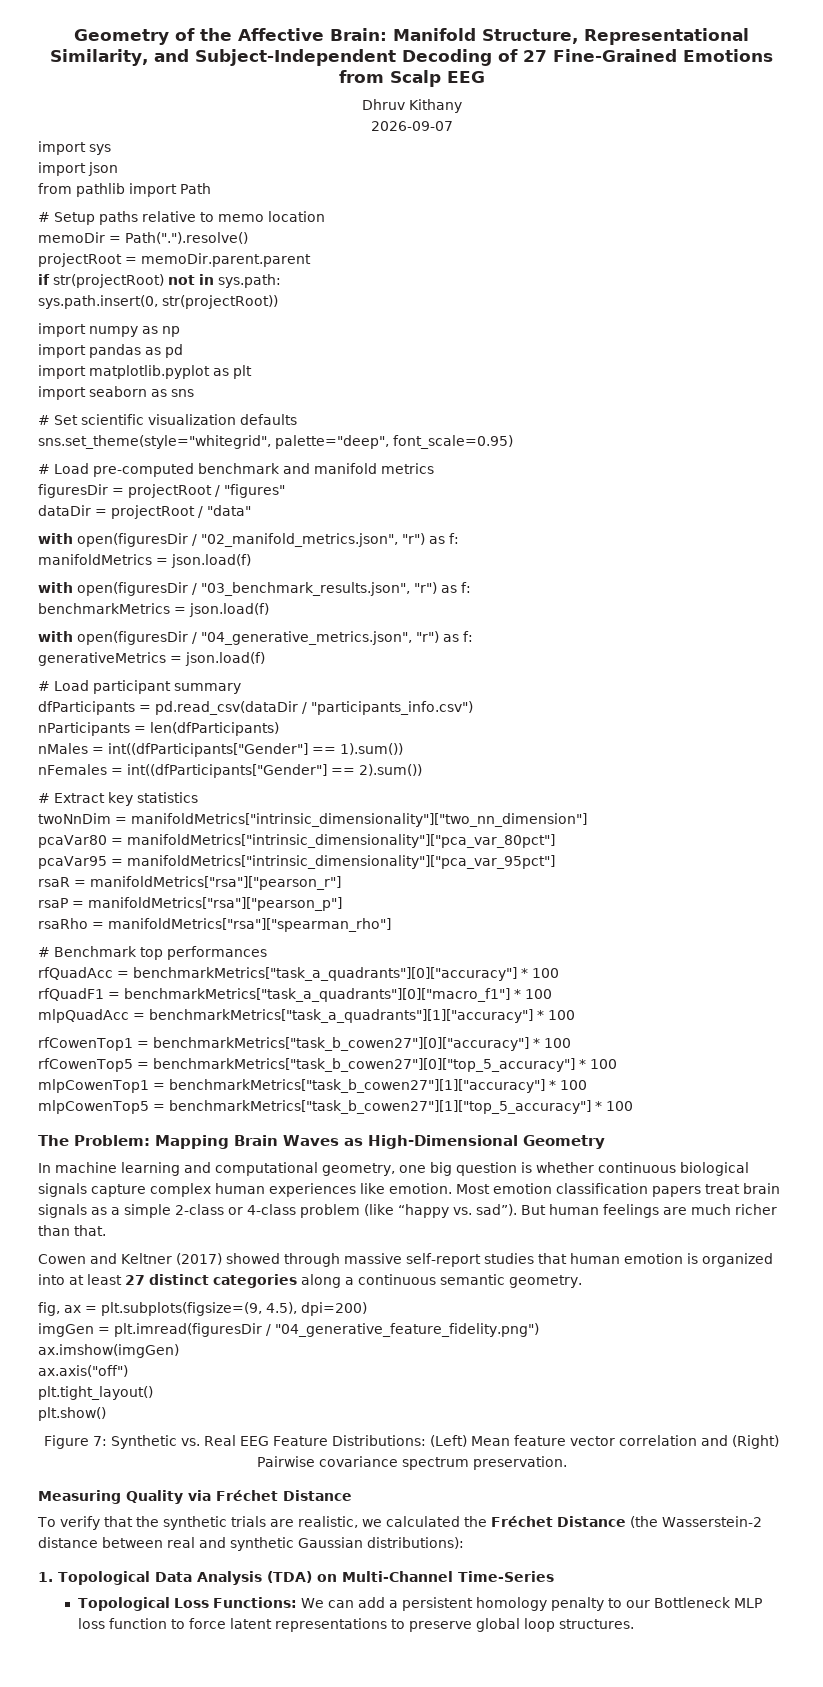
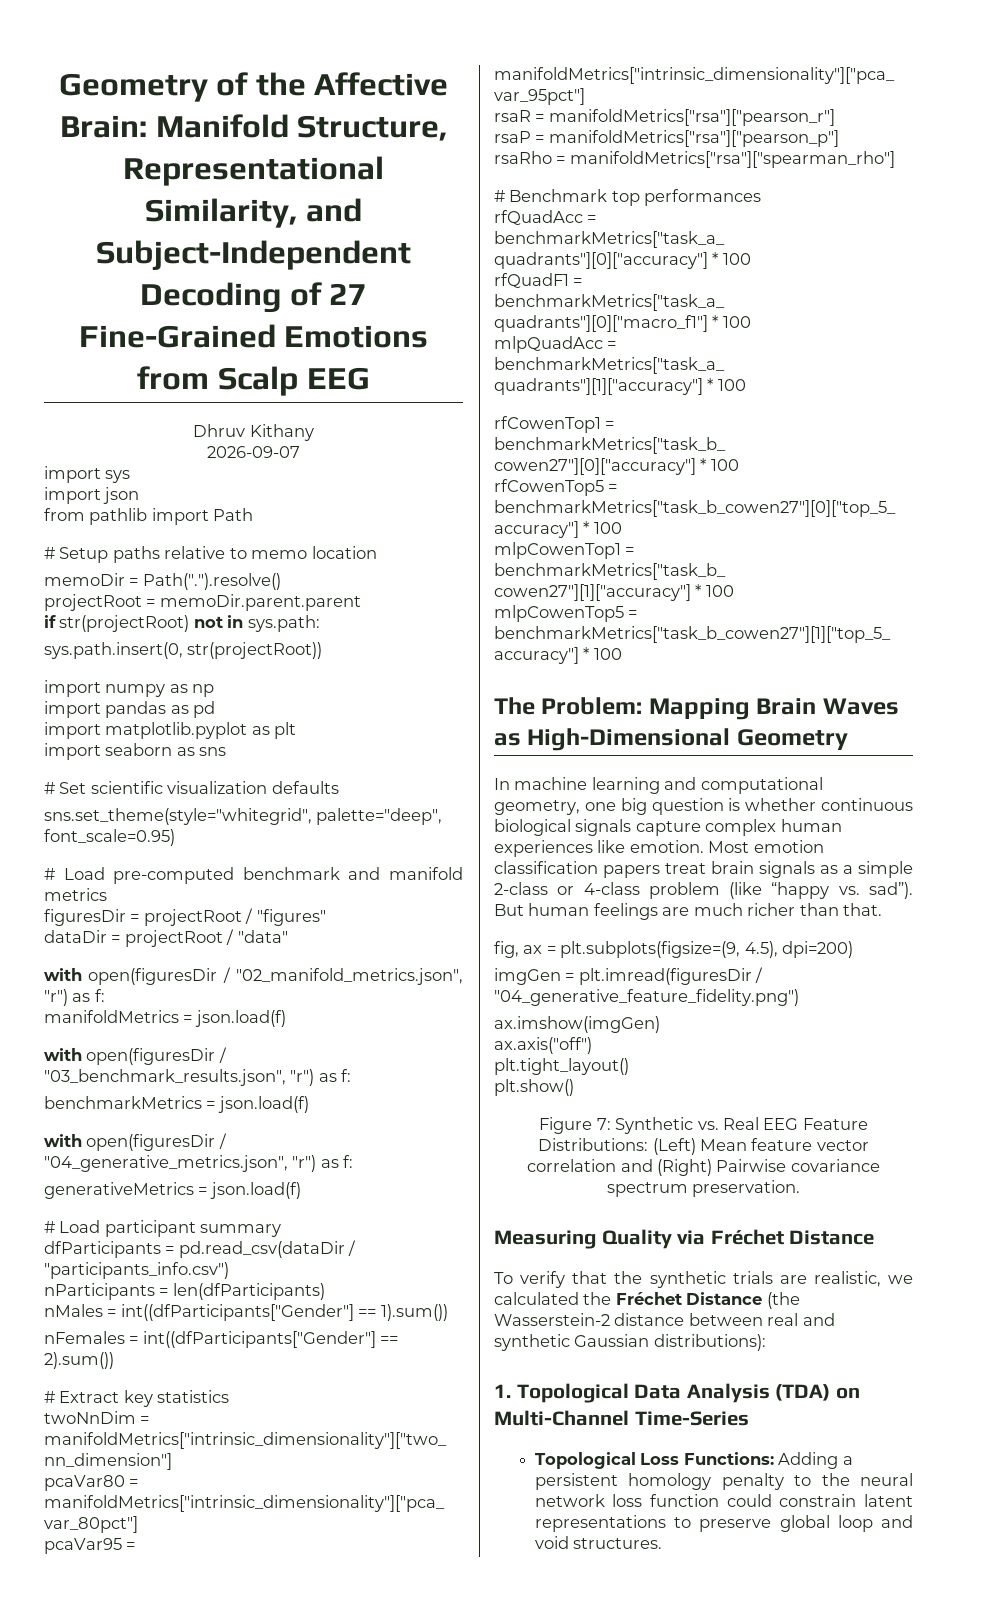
- Cowen and Keltner (2017) showed through massive self-report studies that human emotion is organized into at least 27 distinct categories along a continuous semantic geometry.
- Topological Loss Functions: We can add a persistent homology penalty to our Bottleneck MLP loss function to force latent representations to preserve global loop structures.
+ Topological Loss Functions: Adding a persistent homology penalty to the neural network loss function could constrain latent representations to preserve global loop and void structures.

